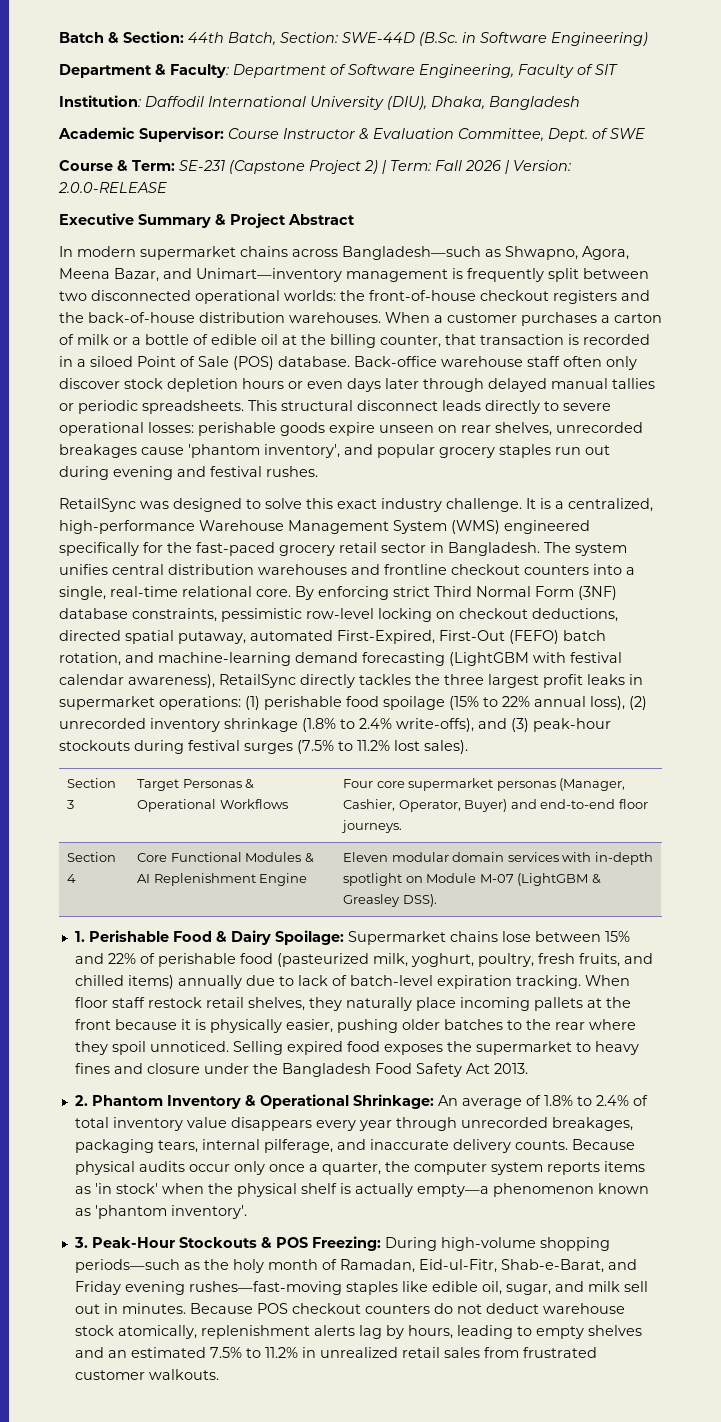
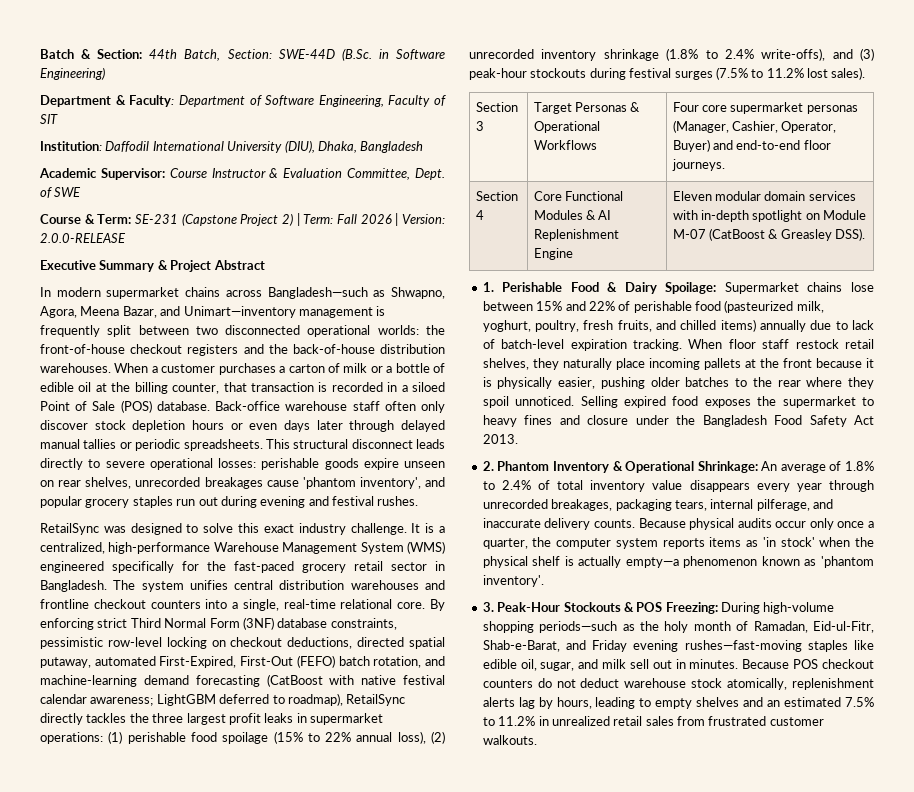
- By enforcing strict Third Normal Form (3NF) database constraints, pessimistic row-level locking on checkout deductions, directed spatial putaway, automated First-Expired, First-Out (FEFO) batch rotation, and machine-learning demand forecasting (LightGBM with festival calendar awareness), RetailSync directly tackles the three largest profit leaks in supermarket operations:
+ By enforcing strict Third Normal Form (3NF) database constraints, pessimistic row-level locking on checkout deductions, directed spatial putaway, automated First-Expired, First-Out (FEFO) batch rotation, and machine-learning demand forecasting (CatBoost with native festival calendar awareness; LightGBM deferred to roadmap), RetailSync directly tackles the three largest profit leaks in supermarket operations:
- Section 4 | Core Functional Modules & AI Replenishment Engine | Eleven modular domain services with in-depth spotlight on Module M-07 (LightGBM & Greasley DSS).
+ Section 4 | Core Functional Modules & AI Replenishment Engine | Eleven modular domain services with in-depth spotlight on Module M-07 (CatBoost & Greasley DSS).

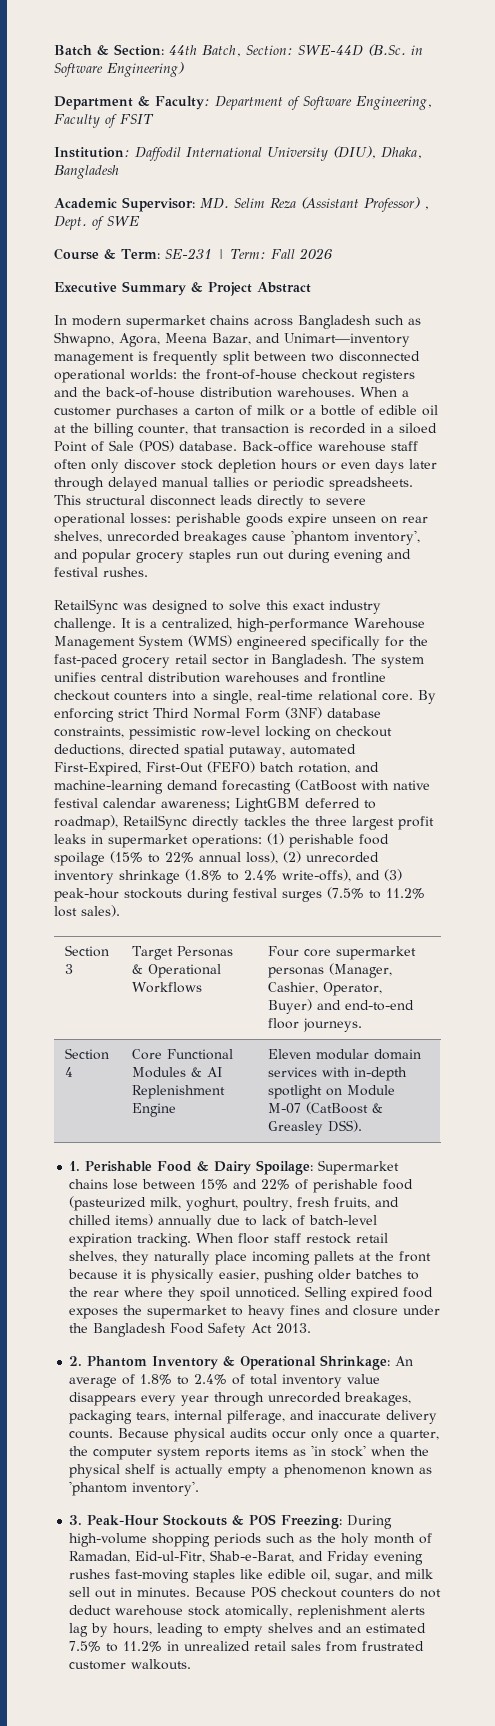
- Department & Faculty: Department of Software Engineering, Faculty of SIT
+ Department & Faculty: Department of Software Engineering, Faculty of FSIT
- Academic Supervisor: Course Instructor & Evaluation Committee, Dept. of SWE
+ Academic Supervisor: MD. Selim Reza (Assistant Professor) , Dept. of SWE
- Course & Term: SE-231 (Capstone Project 2) | Term: Fall 2026 | Version: 2.0.0-RELEASE
+ Course & Term: SE-231 | Term: Fall 2026
- In modern supermarket chains across Bangladesh—such as Shwapno, Agora, Meena Bazar, and Unimart—inventory management is frequently split between two disconnected operational worlds: the front-of-house checkout registers and the back-of-house distribution warehouses.
+ In modern supermarket chains across Bangladesh such as Shwapno, Agora, Meena Bazar, and Unimart—inventory management is frequently split between two disconnected operational worlds: the front-of-house checkout registers and the back-of-house distribution warehouses.
- Because physical audits occur only once a quarter, the computer system reports items as 'in stock' when the physical shelf is actually empty—a phenomenon known as 'phantom inventory'.
+ Because physical audits occur only once a quarter, the computer system reports items as 'in stock' when the physical shelf is actually empty a phenomenon known as 'phantom inventory'.
- 3. Peak-Hour Stockouts & POS Freezing: During high-volume shopping periods—such as the holy month of Ramadan, Eid-ul-Fitr, Shab-e-Barat, and Friday evening rushes—fast-moving staples like edible oil, sugar, and milk sell out in minutes.
+ 3. Peak-Hour Stockouts & POS Freezing: During high-volume shopping periods such as the holy month of Ramadan, Eid-ul-Fitr, Shab-e-Barat, and Friday evening rushes fast-moving staples like edible oil, sugar, and milk sell out in minutes.

